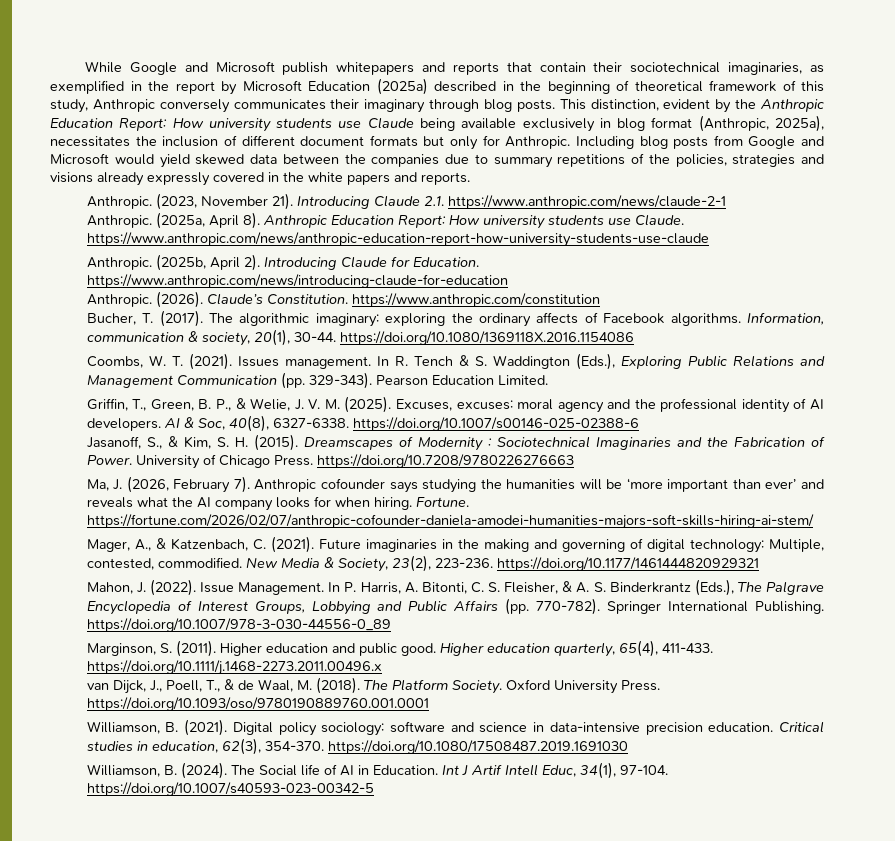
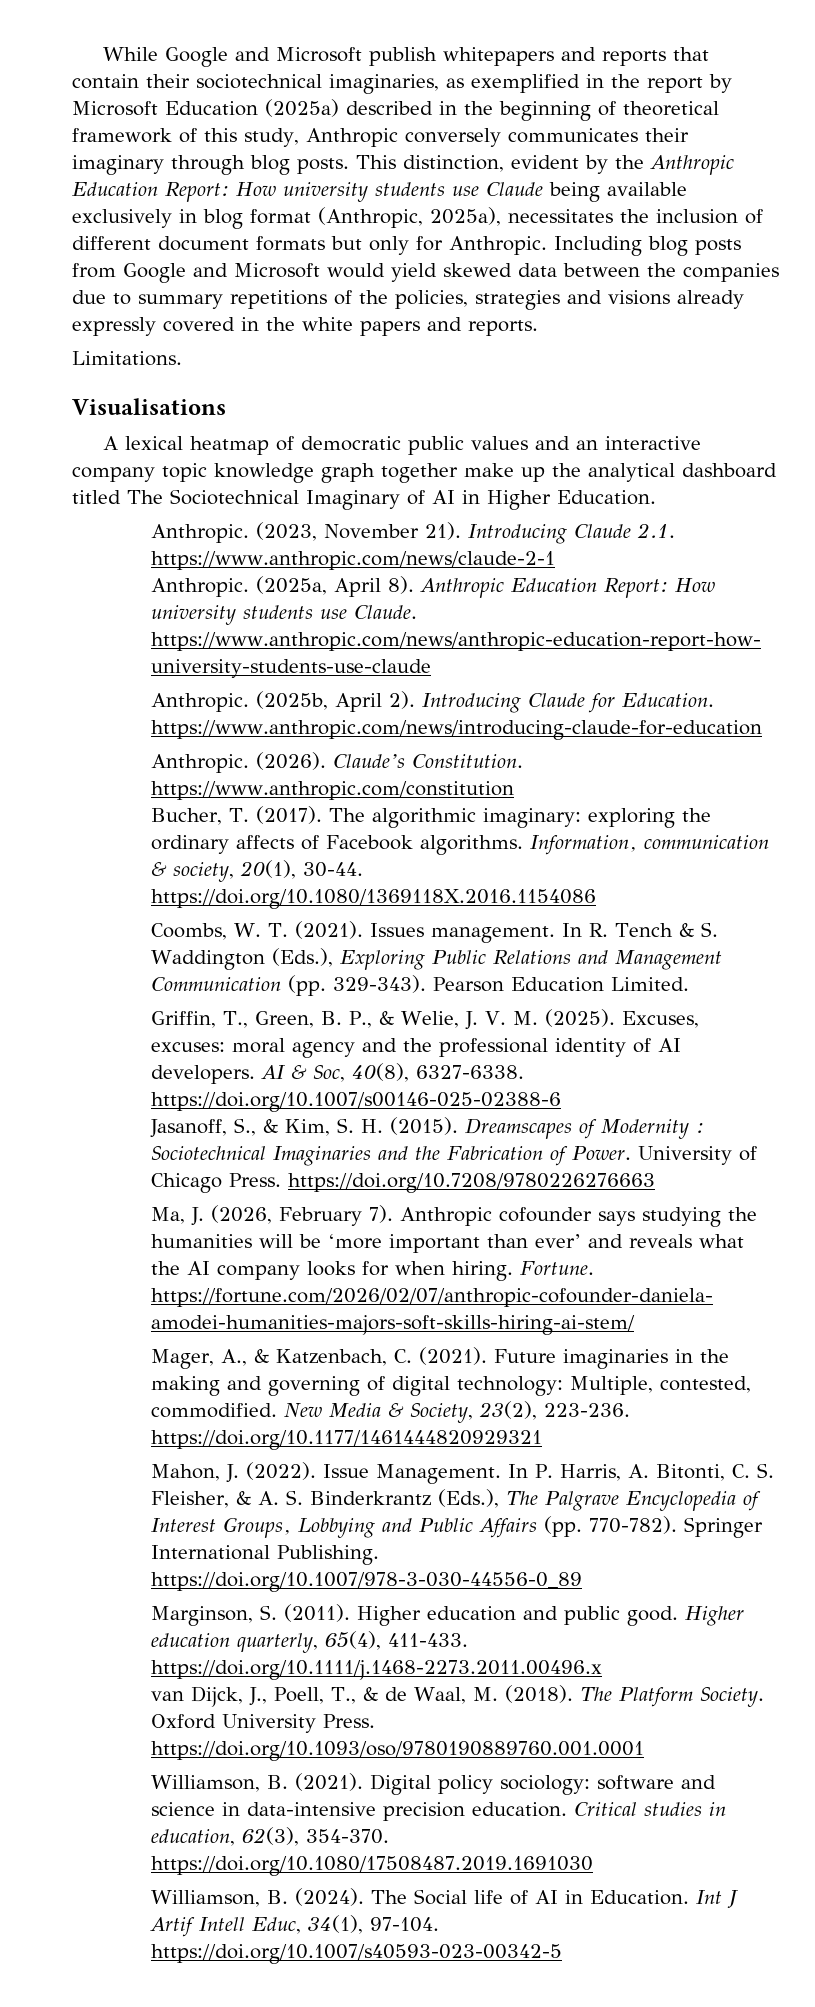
+ Limitations.
+ Visualisations
+ A lexical heatmap of democratic public values and an interactive company topic knowledge graph together make up the analytical dashboard titled The Sociotechnical Imaginary of AI in Higher Education.

